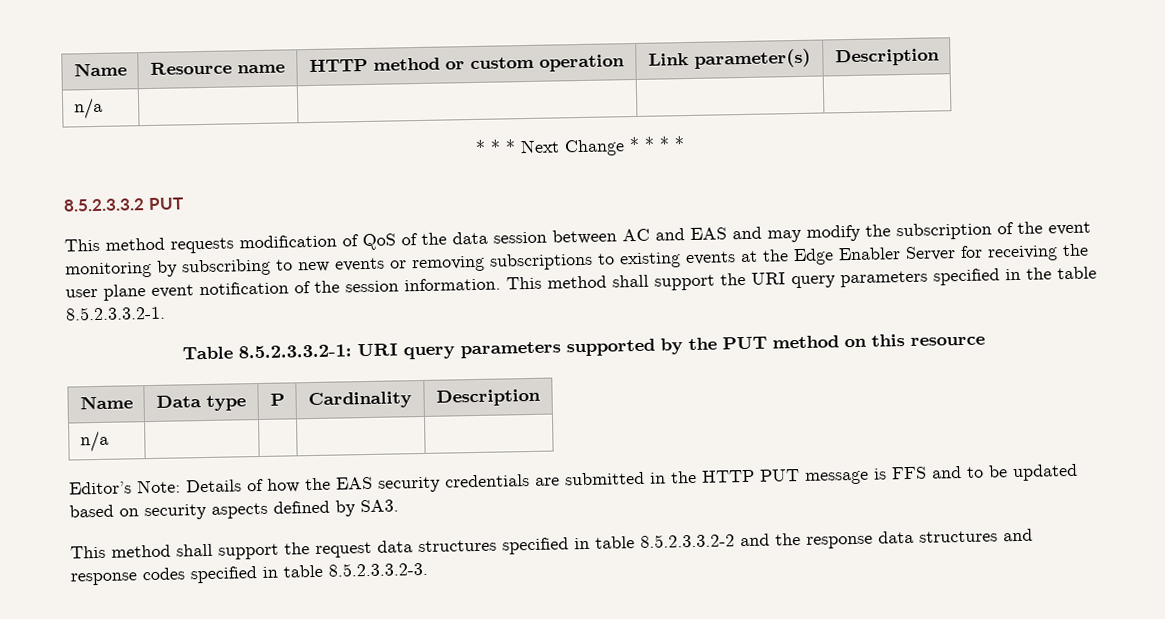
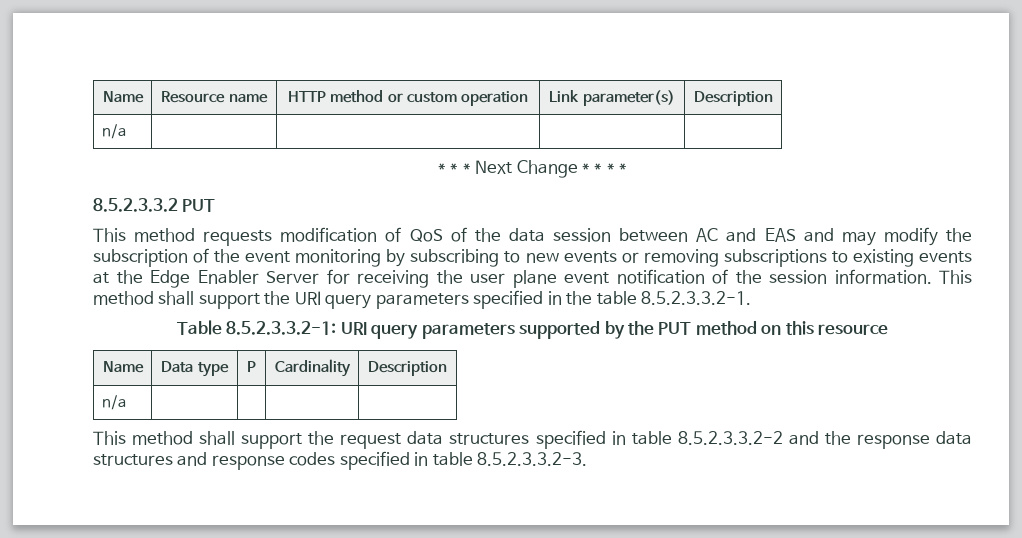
- Editor’s Note: Details of how the EAS security credentials are submitted in the HTTP PUT message is FFS and to be updated based on security aspects defined by SA3.

